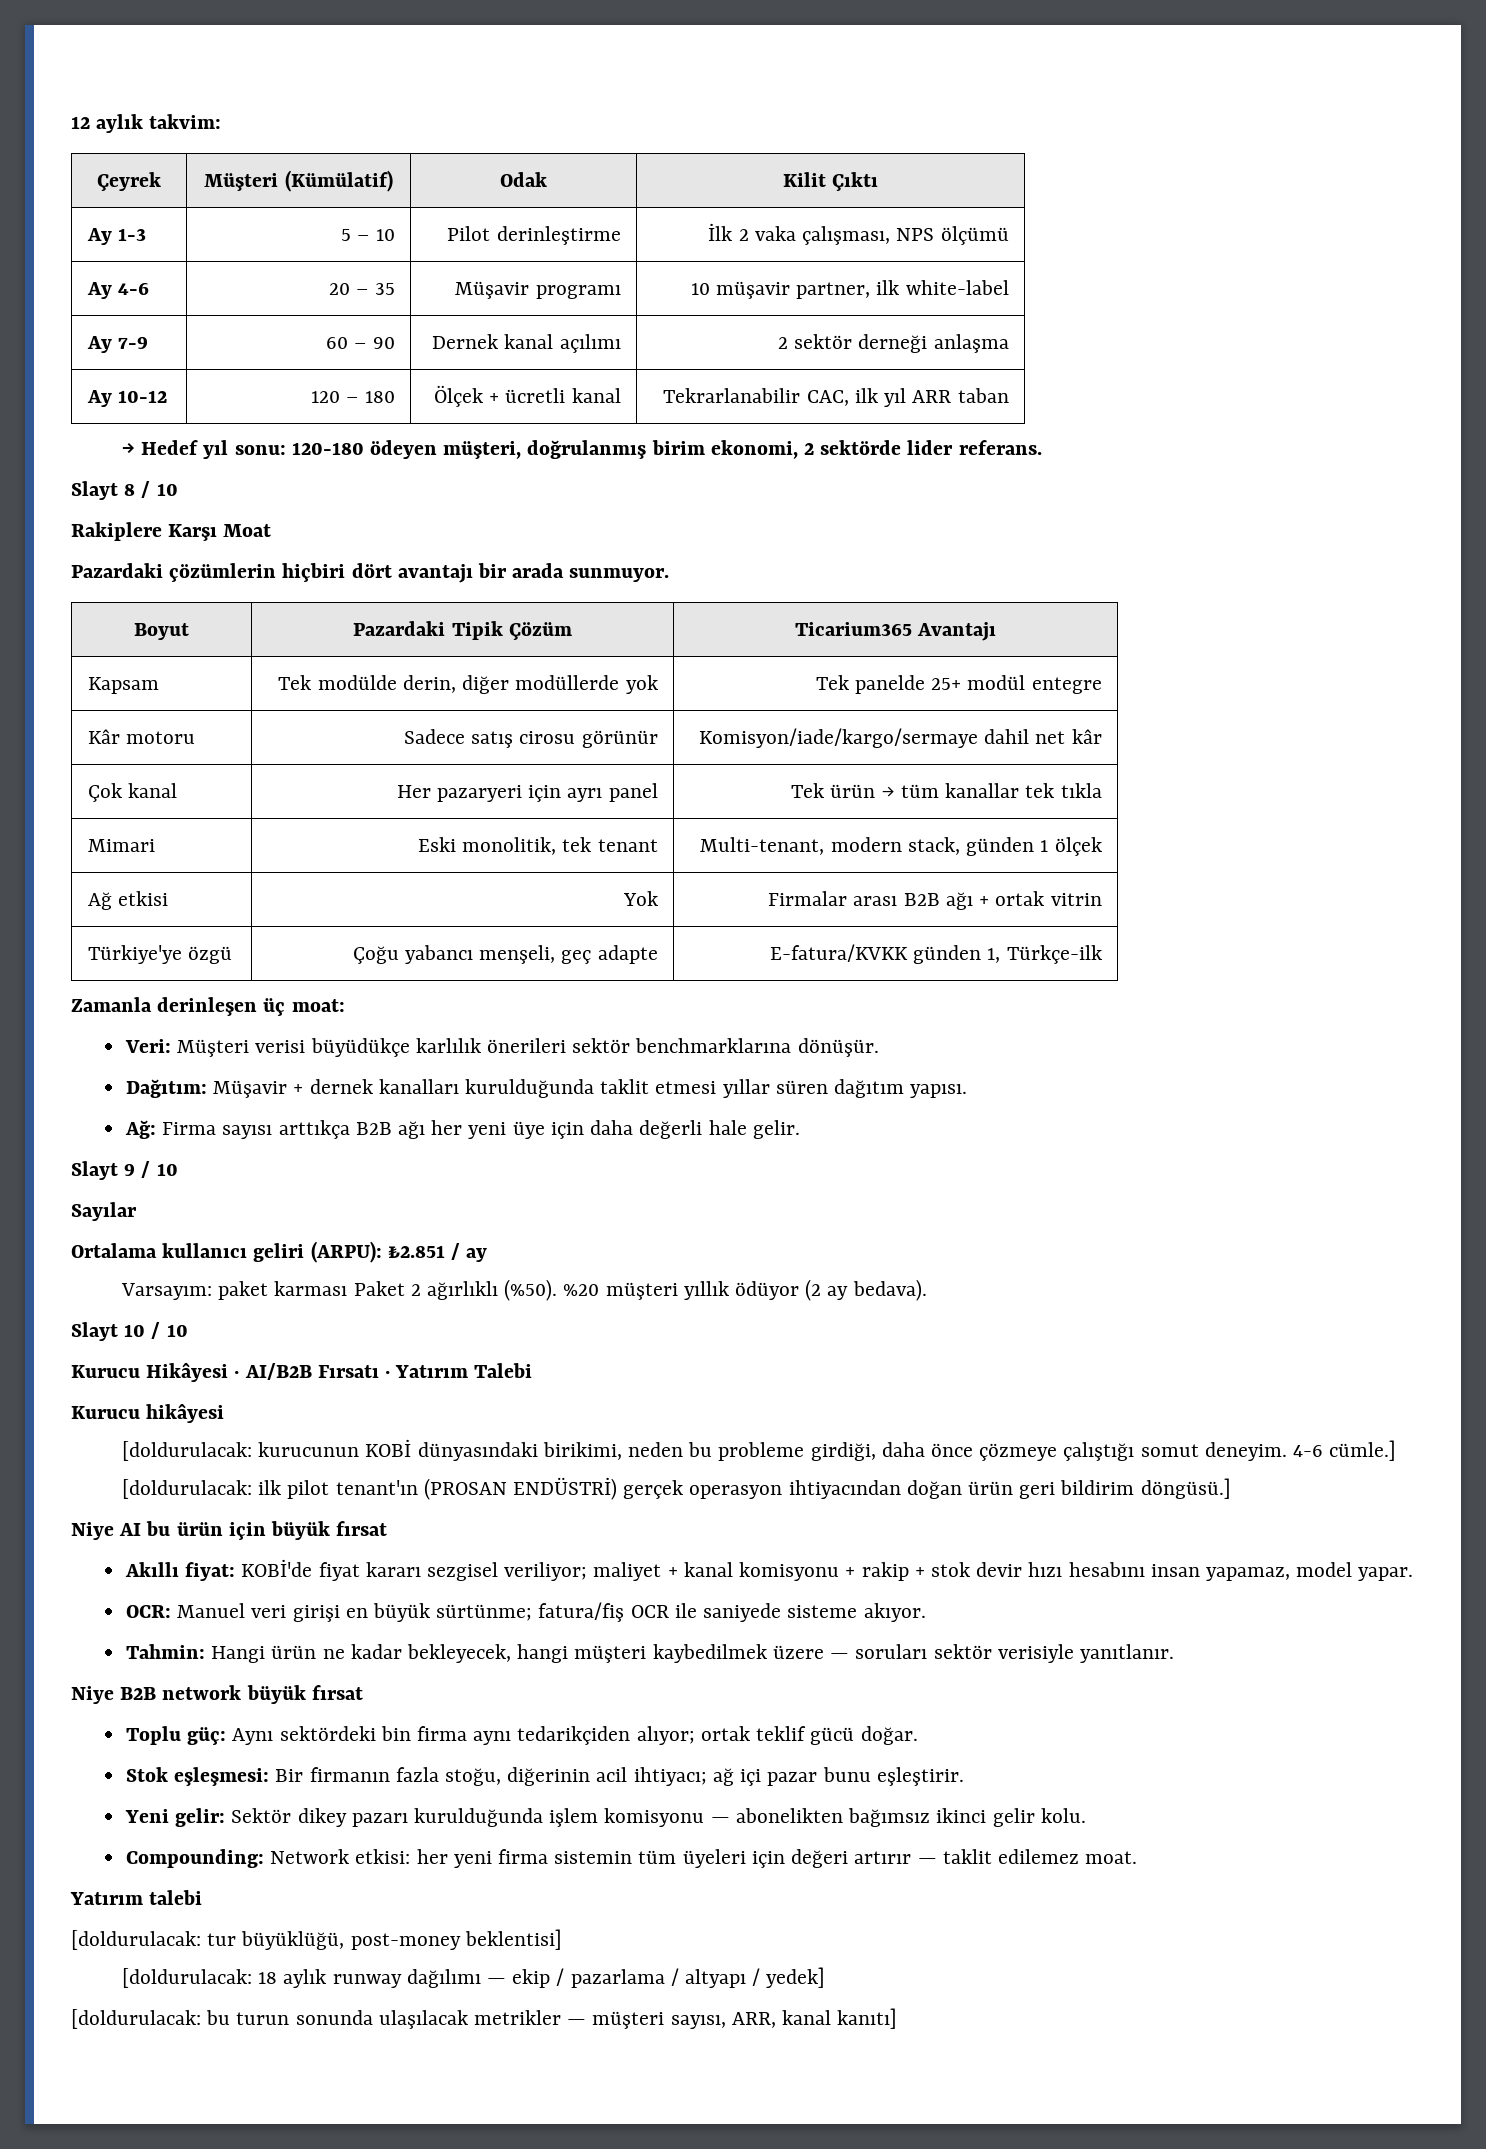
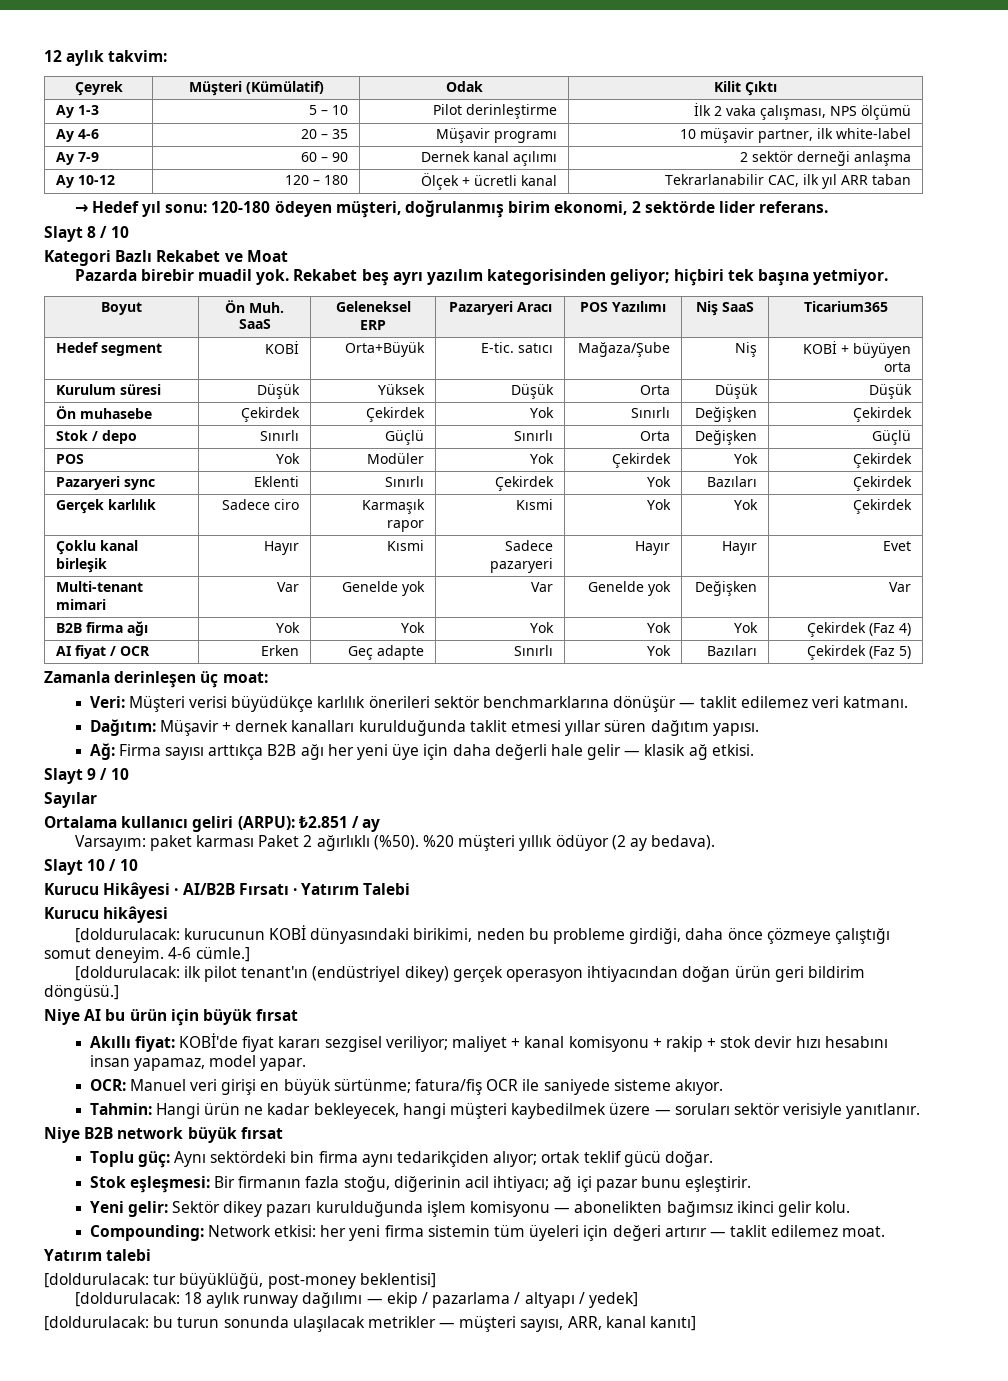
- Rakiplere Karşı Moat
- Pazardaki çözümlerin hiçbiri dört avantajı bir arada sunmuyor.
- Boyut | Pazardaki Tipik Çözüm | Ticarium365 Avantajı
- Kapsam | Tek modülde derin, diğer modüllerde yok | Tek panelde 25+ modül entegre
- Kâr motoru | Sadece satış cirosu görünür | Komisyon/iade/kargo/sermaye dahil net kâr
- Çok kanal | Her pazaryeri için ayrı panel | Tek ürün → tüm kanallar tek tıkla
- Mimari | Eski monolitik, tek tenant | Multi-tenant, modern stack, günden 1 ölçek
- Ağ etkisi | Yok | Firmalar arası B2B ağı + ortak vitrin
- Türkiye'ye özgü | Çoğu yabancı menşeli, geç adapte | E-fatura/KVKK günden 1, Türkçe-ilk
+ Kategori Bazlı Rekabet ve Moat
+ Pazarda birebir muadil yok. Rekabet beş ayrı yazılım kategorisinden geliyor; hiçbiri tek başına yetmiyor.
+ Boyut | Ön Muh. SaaS | Geleneksel ERP | Pazaryeri Aracı | POS Yazılımı | Niş SaaS | Ticarium365
+ Hedef segment | KOBİ | Orta+Büyük | E-tic. satıcı | Mağaza/Şube | Niş | KOBİ + büyüyen orta
+ Kurulum süresi | Düşük | Yüksek | Düşük | Orta | Düşük | Düşük
+ Ön muhasebe | Çekirdek | Çekirdek | Yok | Sınırlı | Değişken | Çekirdek
+ Stok / depo | Sınırlı | Güçlü | Sınırlı | Orta | Değişken | Güçlü
+ POS | Yok | Modüler | Yok | Çekirdek | Yok | Çekirdek
+ Pazaryeri sync | Eklenti | Sınırlı | Çekirdek | Yok | Bazıları | Çekirdek
+ Gerçek karlılık | Sadece ciro | Karmaşık rapor | Kısmi | Yok | Yok | Çekirdek
+ Çoklu kanal birleşik | Hayır | Kısmi | Sadece pazaryeri | Hayır | Hayır | Evet
+ Multi-tenant mimari | Var | Genelde yok | Var | Genelde yok | Değişken | Var
+ B2B firma ağı | Yok | Yok | Yok | Yok | Yok | Çekirdek (Faz 4)
+ AI fiyat / OCR | Erken | Geç adapte | Sınırlı | Yok | Bazıları | Çekirdek (Faz 5)
- Veri: Müşteri verisi büyüdükçe karlılık önerileri sektör benchmarklarına dönüşür.
+ Veri: Müşteri verisi büyüdükçe karlılık önerileri sektör benchmarklarına dönüşür — taklit edilemez veri katmanı.
- Ağ: Firma sayısı arttıkça B2B ağı her yeni üye için daha değerli hale gelir.
+ Ağ: Firma sayısı arttıkça B2B ağı her yeni üye için daha değerli hale gelir — klasik ağ etkisi.
- [doldurulacak: ilk pilot tenant'ın (PROSAN ENDÜSTRİ) gerçek operasyon ihtiyacından doğan ürün geri bildirim döngüsü.]
+ [doldurulacak: ilk pilot tenant'ın (endüstriyel dikey) gerçek operasyon ihtiyacından doğan ürün geri bildirim döngüsü.]

